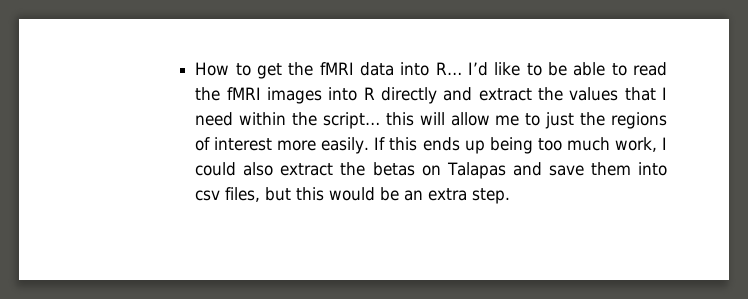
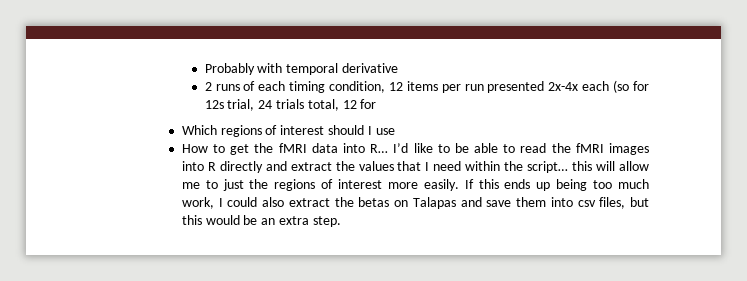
+ Probably with temporal derivative
+ 2 runs of each timing condition, 12 items per run presented 2x-4x each (so for 12s trial, 24 trials total, 12 for
+ Which regions of interest should I use

